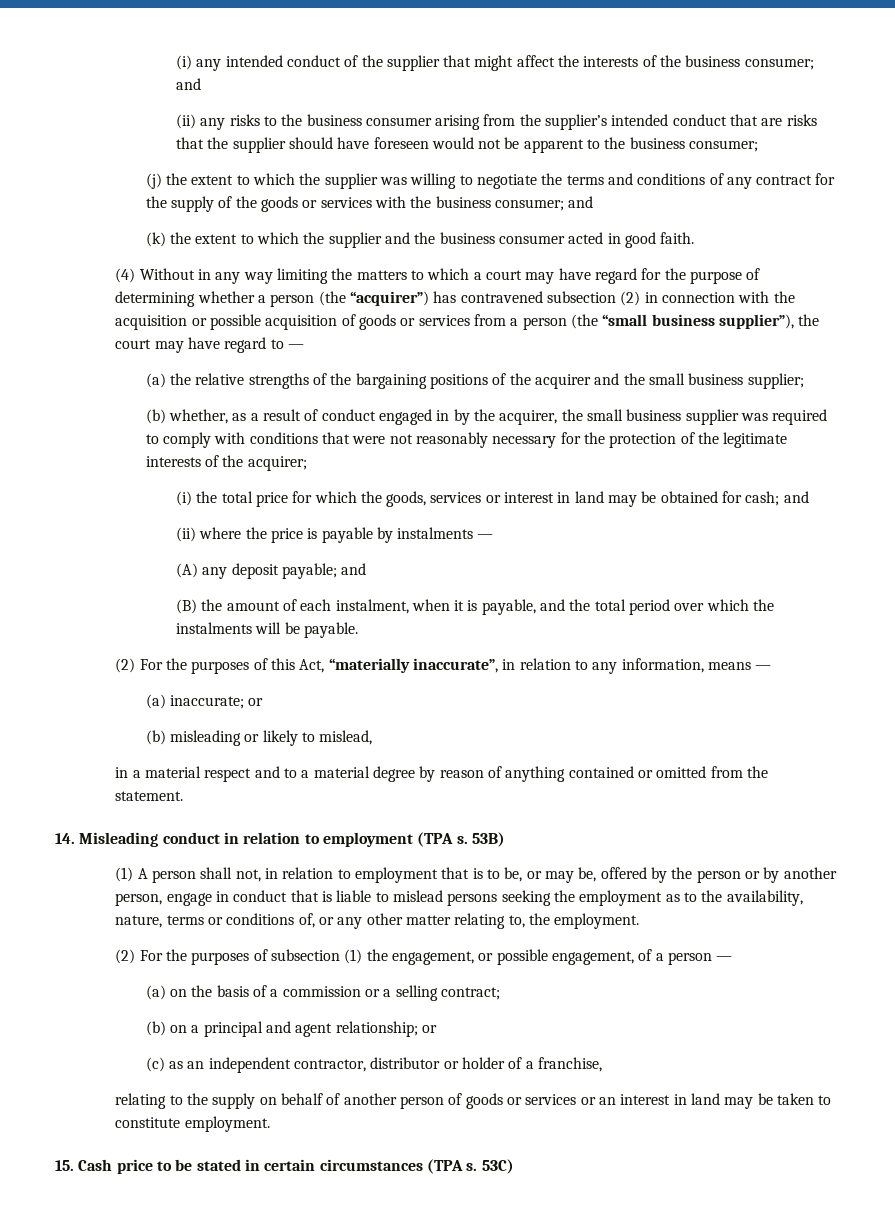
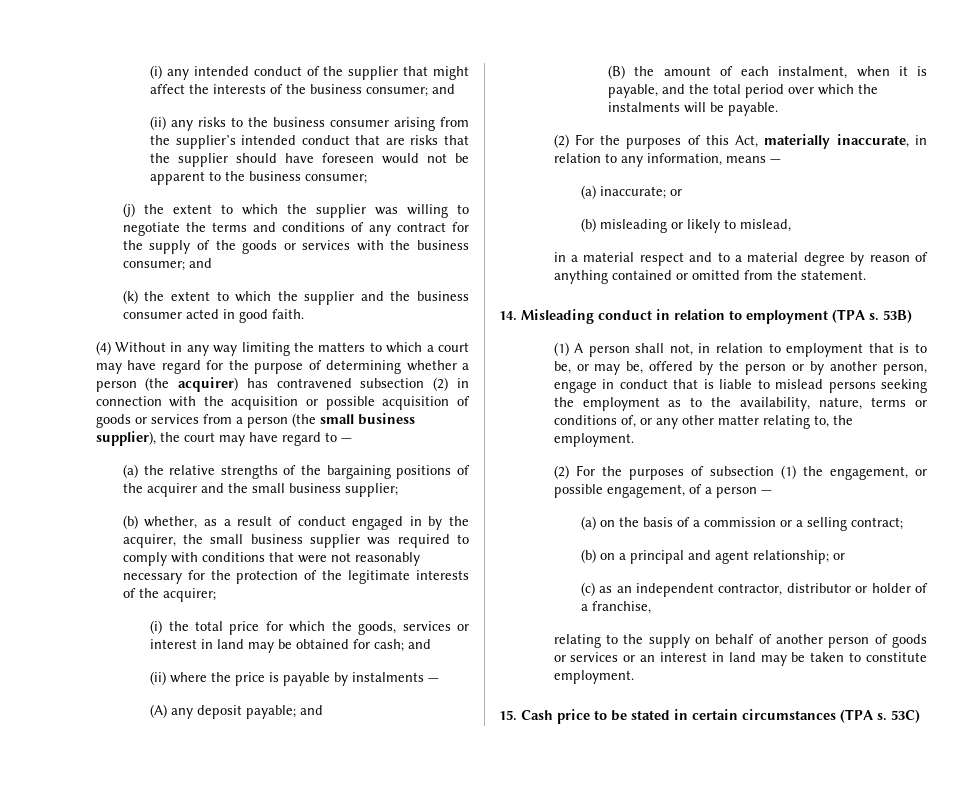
- (4) Without in any way limiting the matters to which a court may have regard for the purpose of determining whether a person (the “acquirer”) has contravened subsection (2) in connection with the acquisition or possible acquisition of goods or services from a person (the “small business supplier”), the court may have regard to —
+ (4) Without in any way limiting the matters to which a court may have regard for the purpose of determining whether a person (the acquirer) has contravened subsection (2) in connection with the acquisition or possible acquisition of goods or services from a person (the small business supplier), the court may have regard to —
- (2) For the purposes of this Act, “materially inaccurate”, in relation to any information, means —
+ (2) For the purposes of this Act, materially inaccurate, in relation to any information, means —

